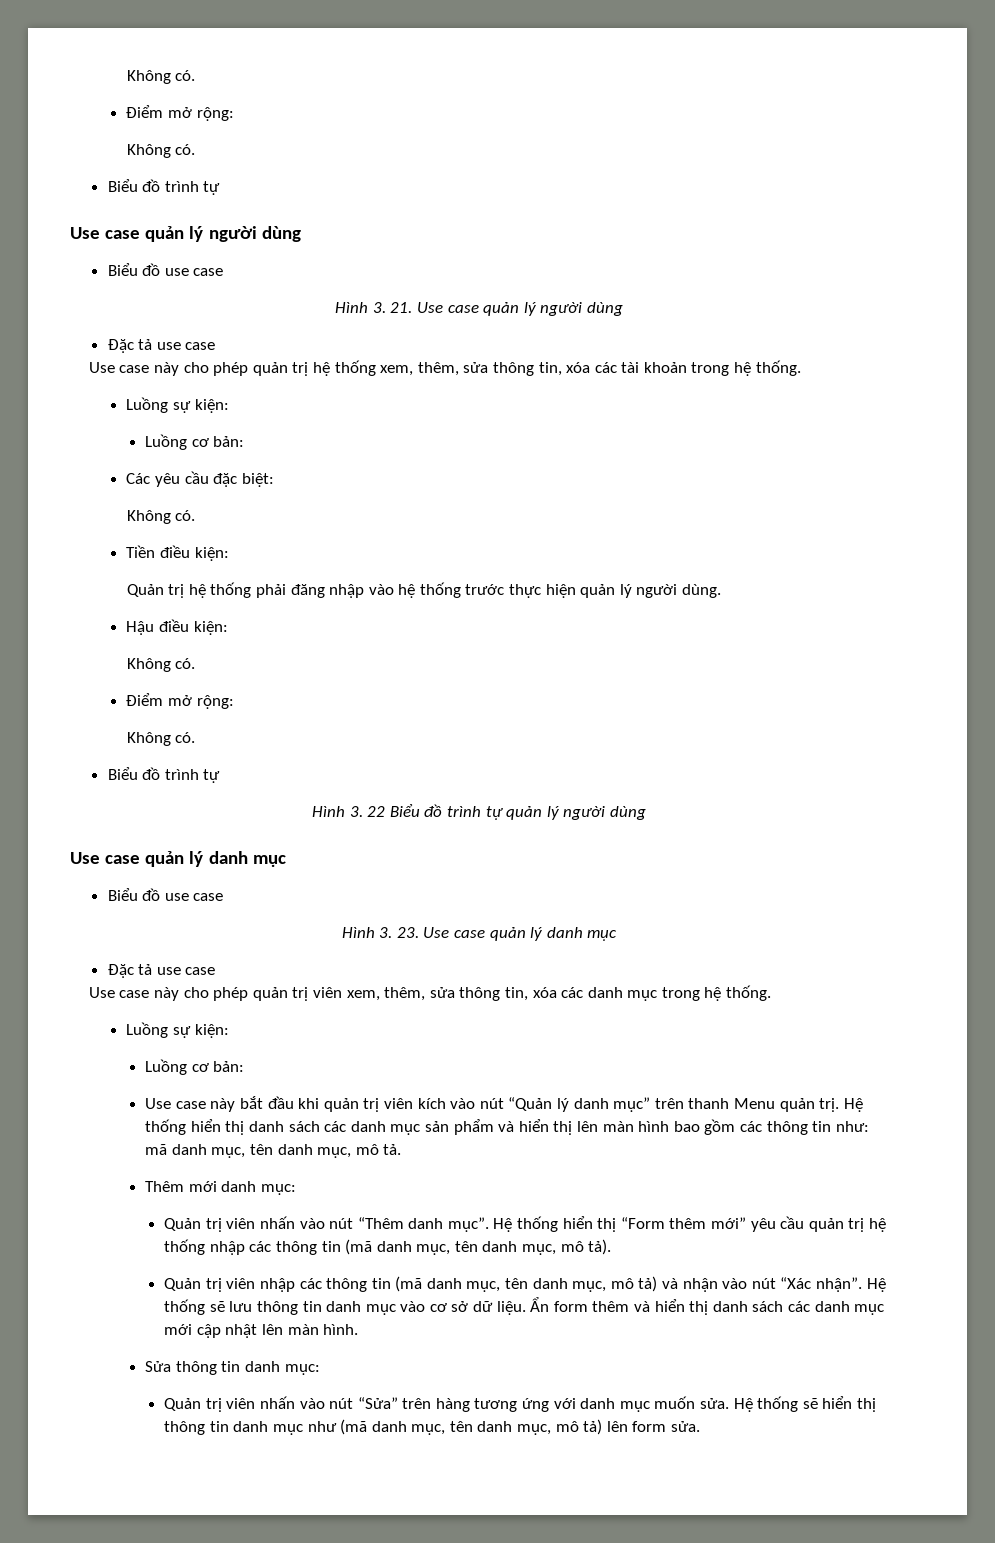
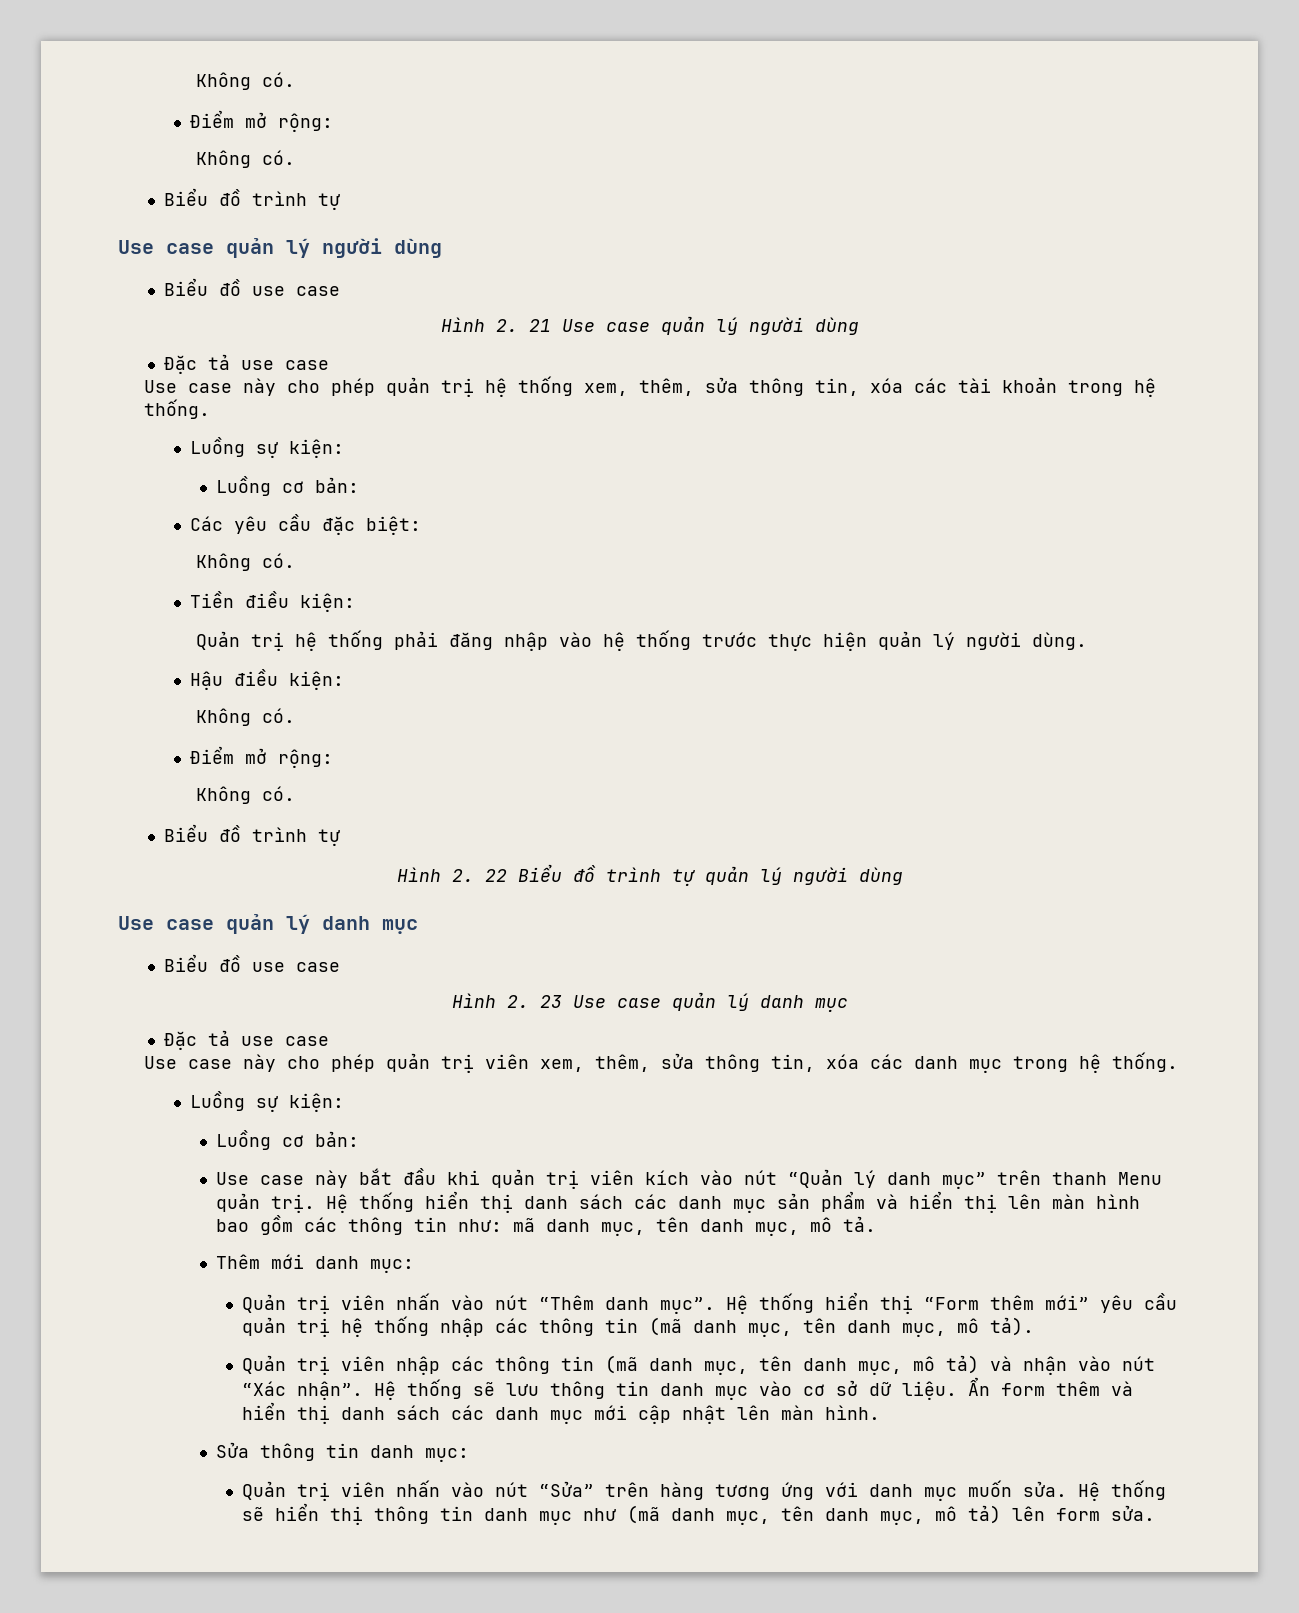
- Hình 3. 21. Use case quản lý người dùng
+ Hình 2. 21 Use case quản lý người dùng
- Hình 3. 22 Biểu đồ trình tự quản lý người dùng
+ Hình 2. 22 Biểu đồ trình tự quản lý người dùng
- Hình 3. 23. Use case quản lý danh mục
+ Hình 2. 23 Use case quản lý danh mục

